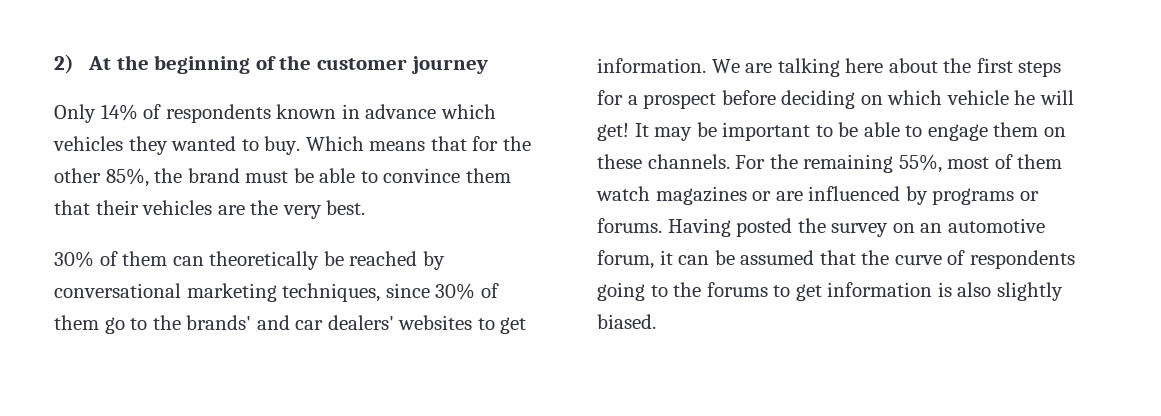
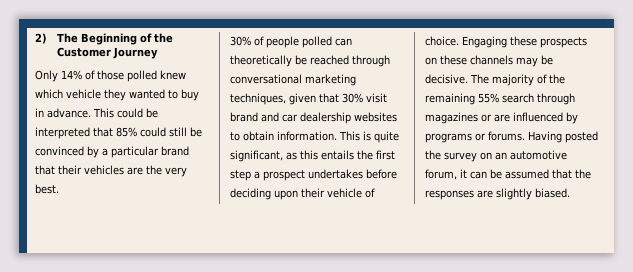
- 2) At the beginning of the customer journey
- Only 14% of respondents known in advance which vehicles they wanted to buy. Which means that for the other 85%, the brand must be able to convince them that their vehicles are the very best.
+ 2) The Beginning of the Customer Journey
+ Only 14% of those polled knew which vehicle they wanted to buy in advance. This could be interpreted that 85% could still be convinced by a particular brand that their vehicles are the very best.
- 30% of them can theoretically be reached by conversational marketing techniques, since 30% of them go to the brands' and car dealers' websites to get information. We are talking here about the first steps for a prospect before deciding on which vehicle he will get! It may be important to be able to engage them on these channels. For the remaining 55%, most of them watch magazines or are influenced by programs or forums.
+ 30% of people polled can theoretically be reached through conversational marketing techniques, given that 30% visit brand and car dealership websites to obtain information. This is quite significant, as this entails the first step a prospect undertakes before deciding upon their vehicle of choice. Engaging these prospects on these channels may be decisive. The majority of the remaining 55% search through magazines or are influenced by programs or forums.
- Having posted the survey on an automotive forum, it can be assumed that the curve of respondents going to the forums to get information is also slightly biased.
+ Having posted the survey on an automotive forum, it can be assumed that the responses are slightly biased.

